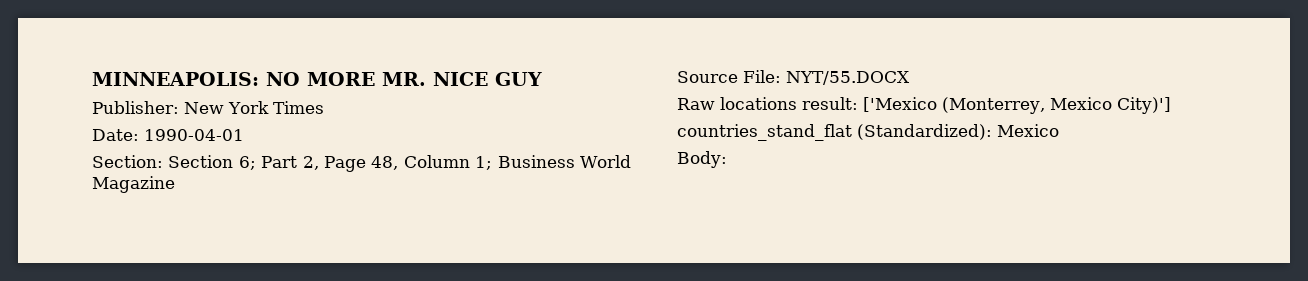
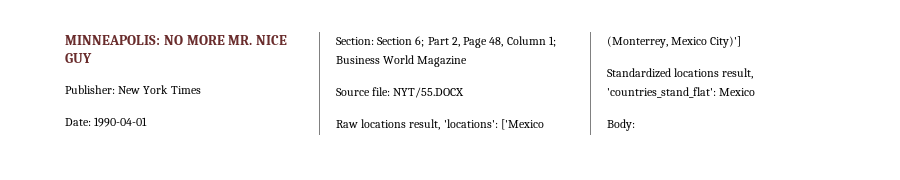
- Source File: NYT/55.DOCX
+ Source file: NYT/55.DOCX
- Raw locations result: ['Mexico (Monterrey, Mexico City)']
+ Raw locations result, 'locations': ['Mexico (Monterrey, Mexico City)']
- countries_stand_flat (Standardized): Mexico
+ Standardized locations result, 'countries_stand_flat': Mexico

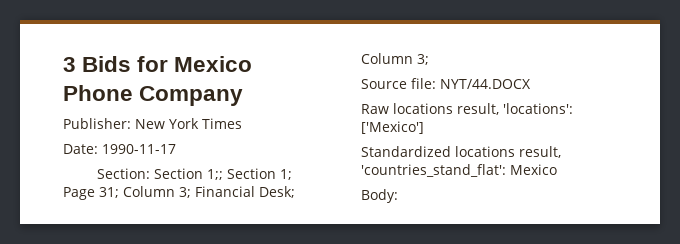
- MINNEAPOLIS: NO MORE MR. NICE GUY
+ 3 Bids for Mexico Phone Company
- Date: 1990-04-01
+ Date: 1990-11-17
- Section: Section 6; Part 2, Page 48, Column 1; Business World Magazine
+ Section: Section 1;; Section 1; Page 31; Column 3; Financial Desk; Column 3;
- Source file: NYT/55.DOCX
+ Source file: NYT/44.DOCX
- Raw locations result, 'locations': ['Mexico (Monterrey, Mexico City)']
+ Raw locations result, 'locations': ['Mexico']

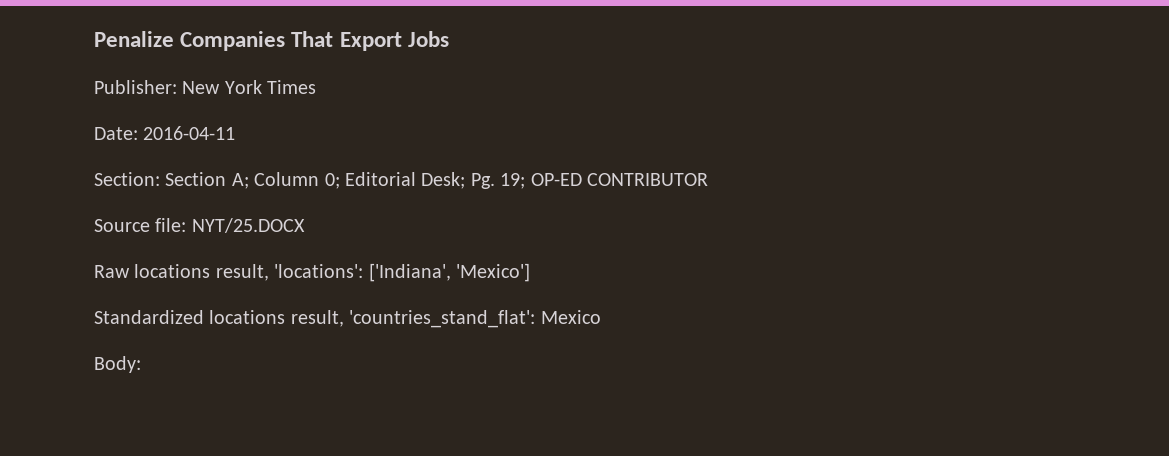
- 3 Bids for Mexico Phone Company
+ Penalize Companies That Export Jobs
- Date: 1990-11-17
+ Date: 2016-04-11
- Section: Section 1;; Section 1; Page 31; Column 3; Financial Desk; Column 3;
+ Section: Section A; Column 0; Editorial Desk; Pg. 19; OP-ED CONTRIBUTOR
- Source file: NYT/44.DOCX
+ Source file: NYT/25.DOCX
- Raw locations result, 'locations': ['Mexico']
+ Raw locations result, 'locations': ['Indiana', 'Mexico']

